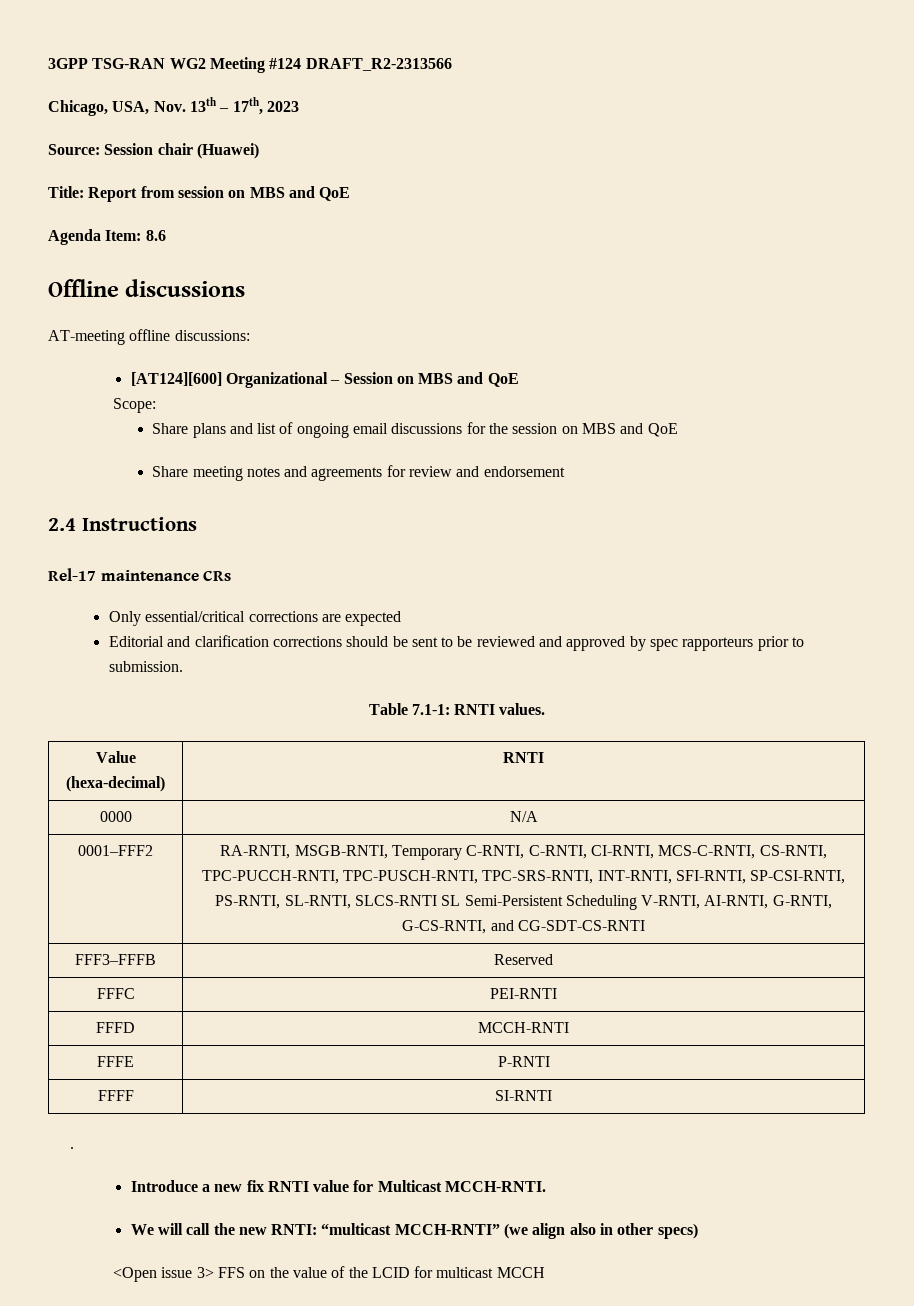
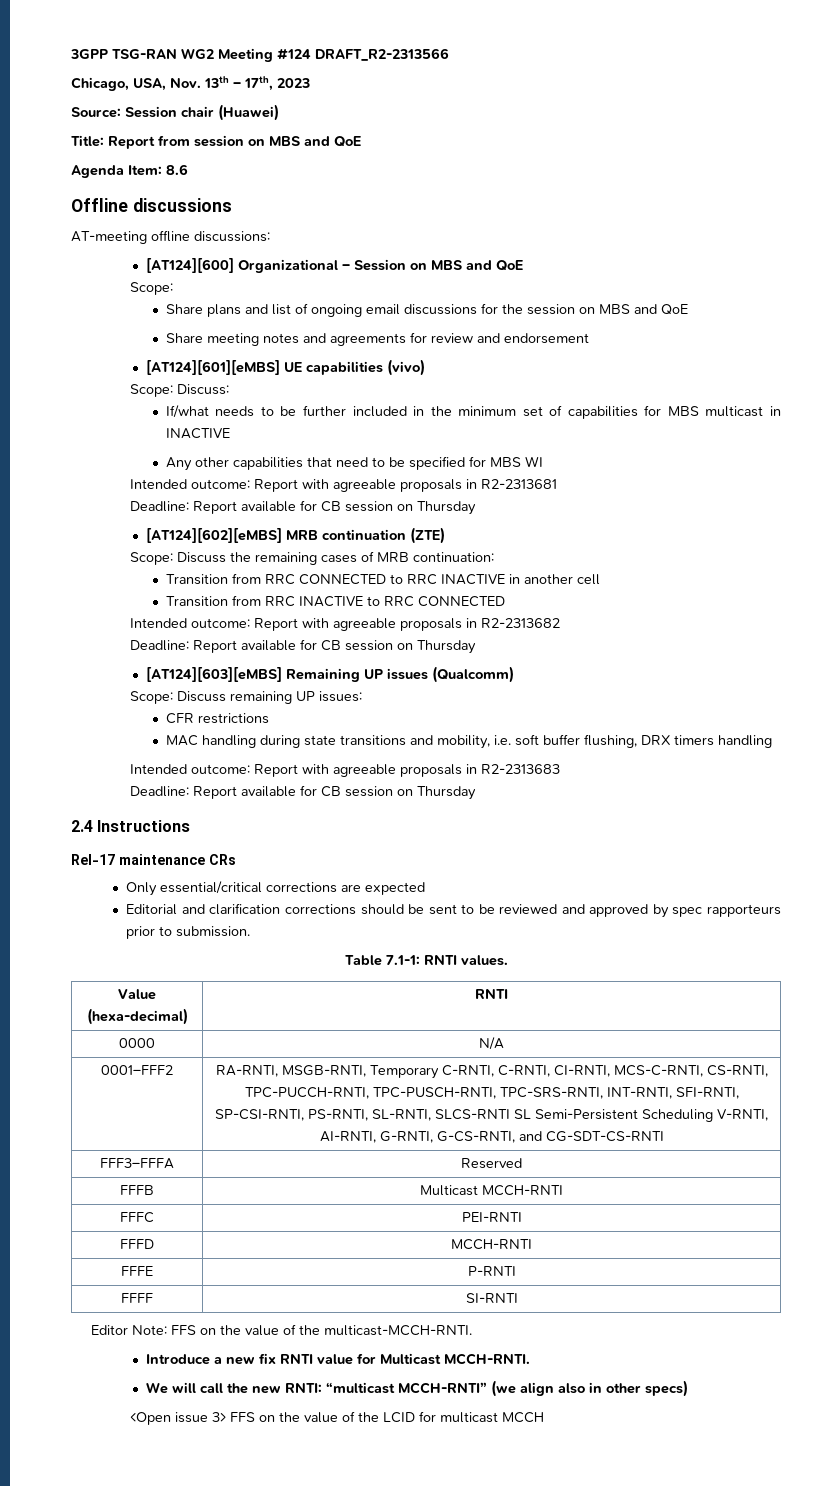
+ [AT124][601][eMBS] UE capabilities (vivo)
+ Scope: Discuss:
+ If/what needs to be further included in the minimum set of capabilities for MBS multicast in INACTIVE
+ Any other capabilities that need to be specified for MBS WI
+ Intended outcome: Report with agreeable proposals in R2-2313681
+ Deadline: Report available for CB session on Thursday
+ [AT124][602][eMBS] MRB continuation (ZTE)
+ Scope: Discuss the remaining cases of MRB continuation:
+ Transition from RRC CONNECTED to RRC INACTIVE in another cell
+ Transition from RRC INACTIVE to RRC CONNECTED
+ Intended outcome: Report with agreeable proposals in R2-2313682
+ Deadline: Report available for CB session on Thursday
+ [AT124][603][eMBS] Remaining UP issues (Qualcomm)
+ Scope: Discuss remaining UP issues:
+ CFR restrictions
+ MAC handling during state transitions and mobility, i.e. soft buffer flushing, DRX timers handling
+ Intended outcome: Report with agreeable proposals in R2-2313683
+ Deadline: Report available for CB session on Thursday
- FFF3–FFFB | Reserved
+ FFF3–FFFA | Reserved
+ FFFB | Multicast MCCH-RNTI
- .
+ Editor Note: FFS on the value of the multicast-MCCH-RNTI.

